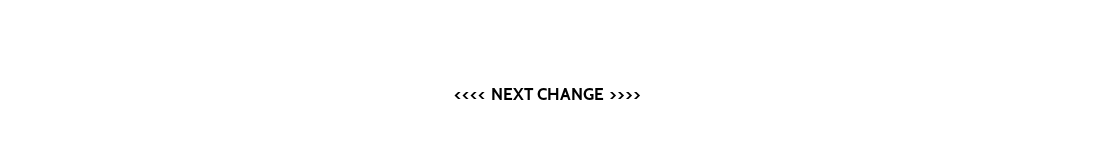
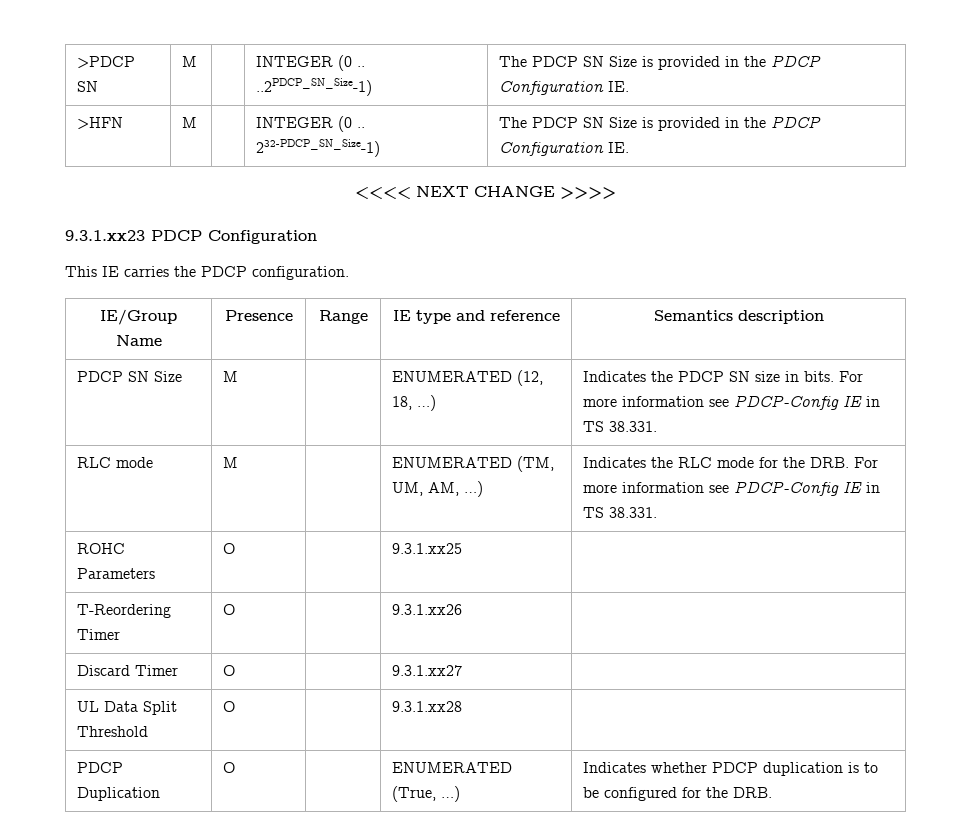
+ >PDCP SN | M | | INTEGER (0 .. ..2PDCP_SN_Size-1) | The PDCP SN Size is provided in the PDCP Configuration IE.
+ >HFN | M | | INTEGER (0 .. 232-PDCP_SN_Size-1) | The PDCP SN Size is provided in the PDCP Configuration IE.
  <<<< NEXT CHANGE >>>>
+ 9.3.1.xx23 PDCP Configuration
+ This IE carries the PDCP configuration.
+ IE/Group Name | Presence | Range | IE type and reference | Semantics description
+ PDCP SN Size | M | | ENUMERATED (12, 18, …) | Indicates the PDCP SN size in bits. For more information see PDCP-Config IE in TS 38.331.
+ RLC mode | M | | ENUMERATED (TM, UM, AM, …) | Indicates the RLC mode for the DRB. For more information see PDCP-Config IE in TS 38.331.
+ ROHC Parameters | O | | 9.3.1.xx25 |
+ T-Reordering Timer | O | | 9.3.1.xx26 |
+ Discard Timer | O | | 9.3.1.xx27 |
+ UL Data Split Threshold | O | | 9.3.1.xx28 |
+ PDCP Duplication | O | | ENUMERATED (True, …) | Indicates whether PDCP duplication is to be configured for the DRB.

